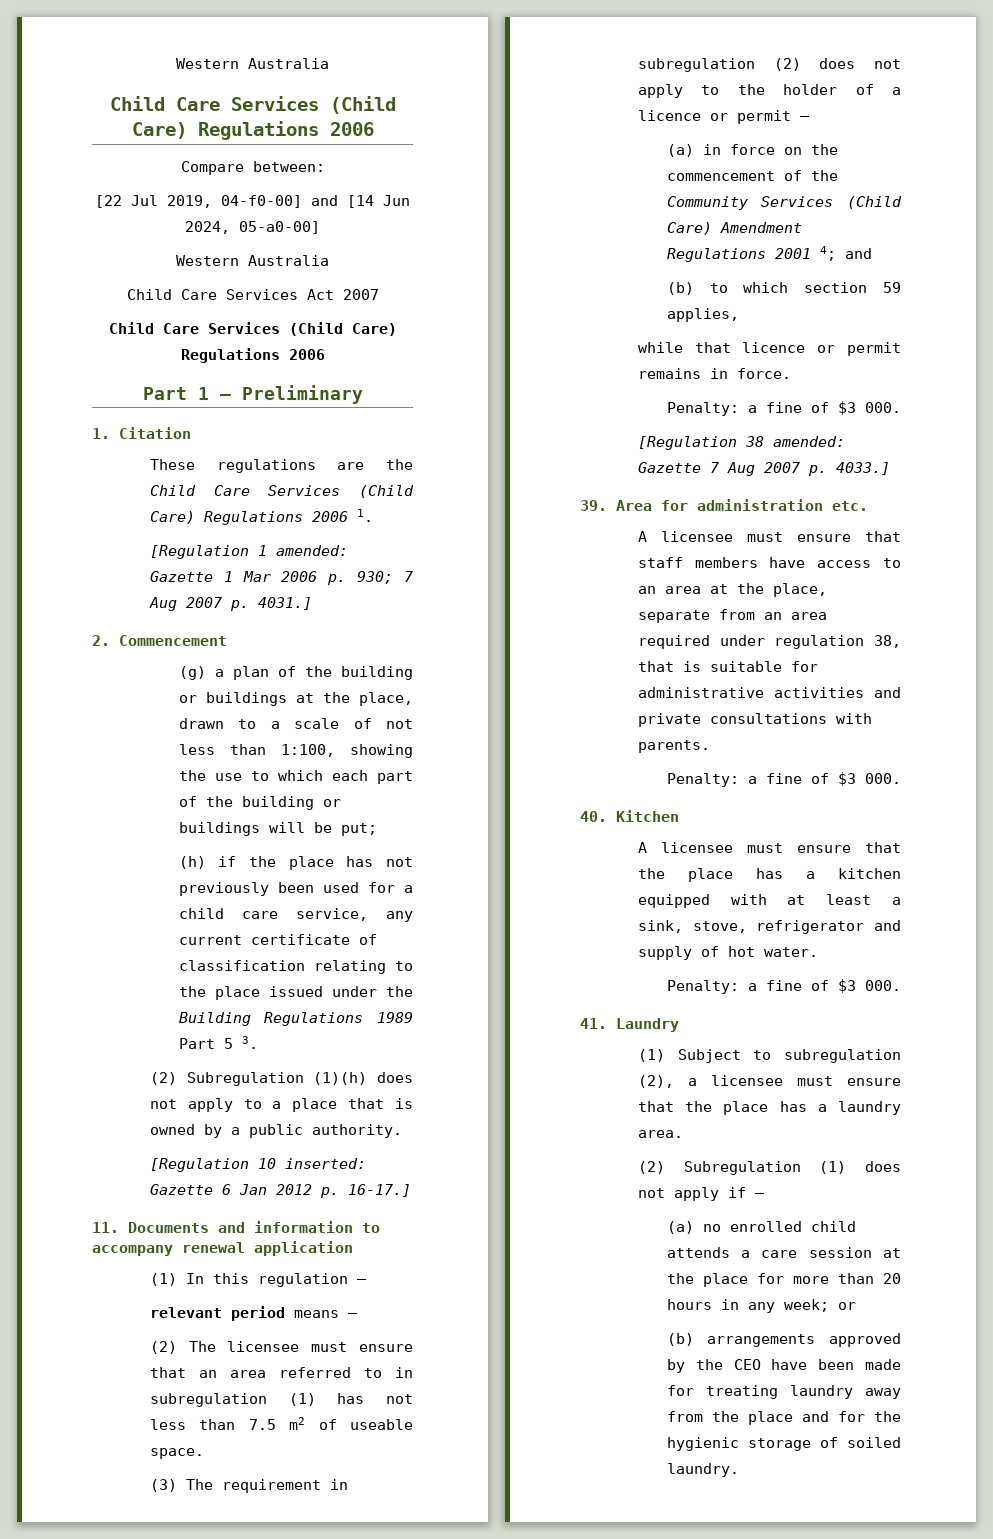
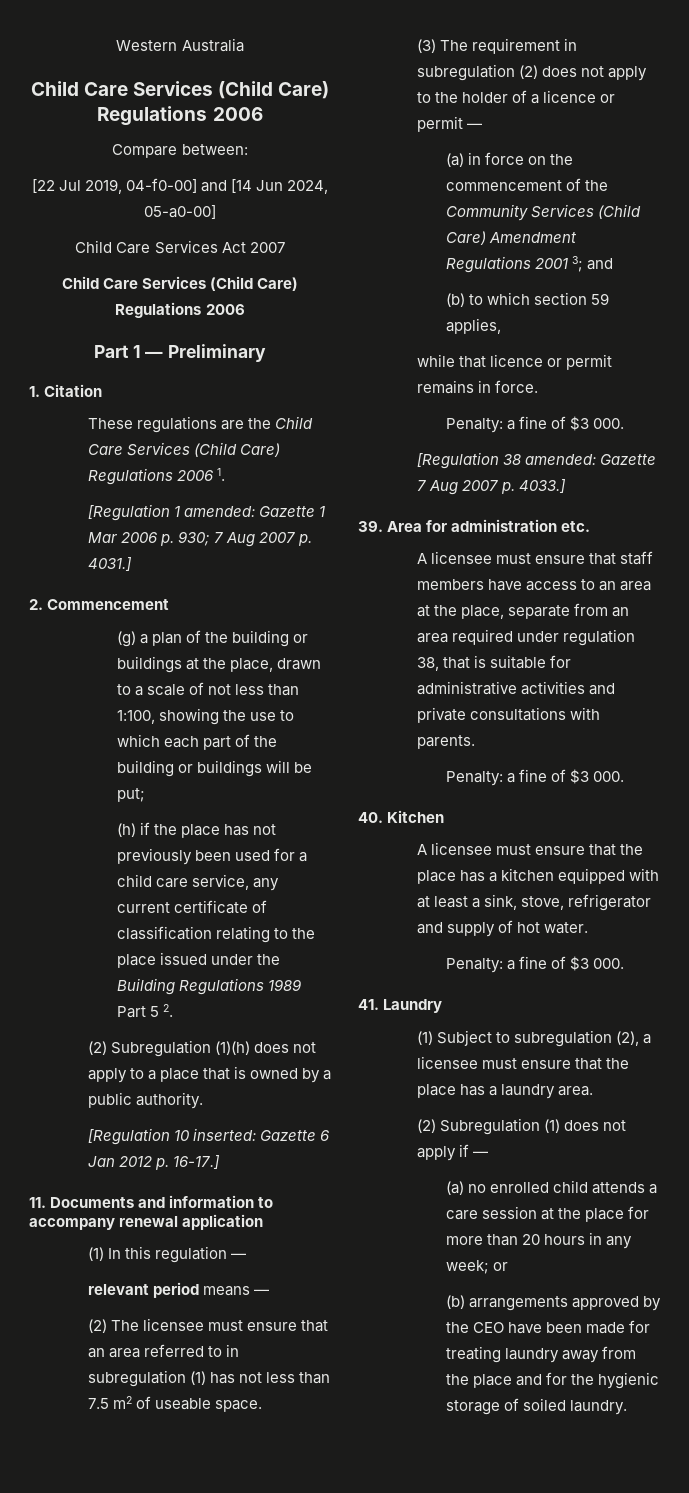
  [22 Jul 2019, 04-f0-00] and [14 Jun 2024, 05-a0-00]
- Western Australia
- (h) if the place has not previously been used for a child care service, any current certificate of classification relating to the place issued under the Building Regulations 1989 Part 5 3.
+ (h) if the place has not previously been used for a child care service, any current certificate of classification relating to the place issued under the Building Regulations 1989 Part 5 2.
- (a) in force on the commencement of the Community Services (Child Care) Amendment Regulations 2001 4; and
+ (a) in force on the commencement of the Community Services (Child Care) Amendment Regulations 2001 3; and

